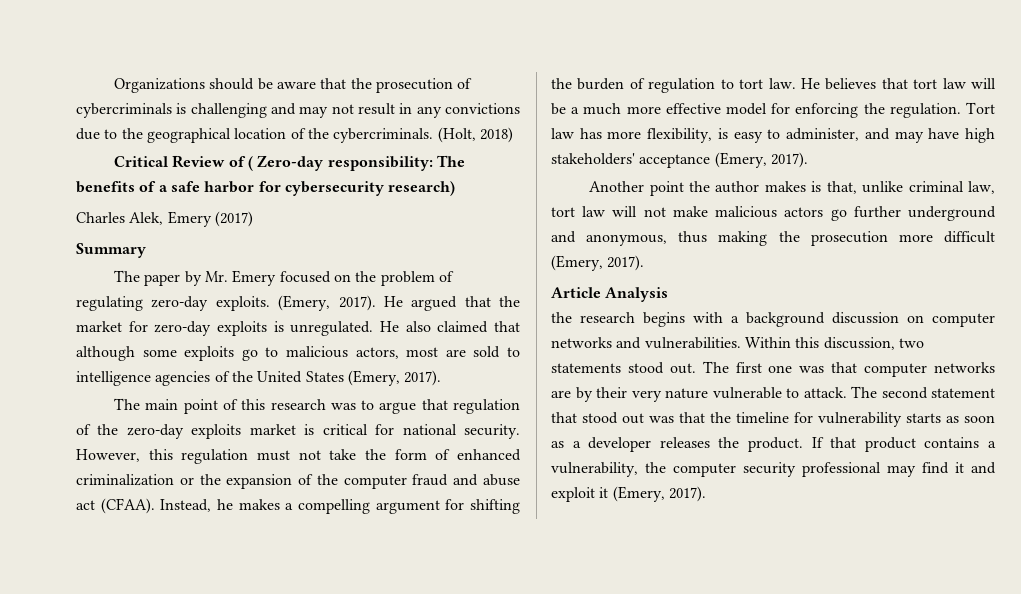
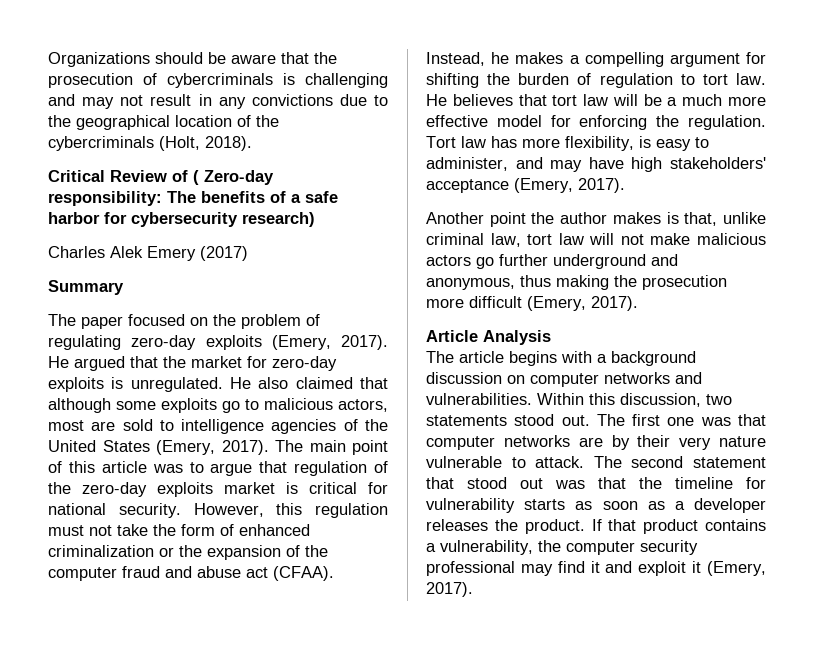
- Organizations should be aware that the prosecution of cybercriminals is challenging and may not result in any convictions due to the geographical location of the cybercriminals. (Holt, 2018)
+ Organizations should be aware that the prosecution of cybercriminals is challenging and may not result in any convictions due to the geographical location of the cybercriminals (Holt, 2018).
- Charles Alek, Emery (2017)
+ Charles Alek Emery (2017)
- The paper by Mr. Emery focused on the problem of regulating zero-day exploits. (Emery, 2017).
+ The paper focused on the problem of regulating zero-day exploits (Emery, 2017).
- He also claimed that although some exploits go to malicious actors, most are sold to intelligence agencies of the United States (Emery, 2017).
- The main point of this research was to argue that regulation of the zero-day exploits market is critical for national security.
+ He also claimed that although some exploits go to malicious actors, most are sold to intelligence agencies of the United States (Emery, 2017). The main point of this article was to argue that regulation of the zero-day exploits market is critical for national security.
- the research begins with a background discussion on computer networks and vulnerabilities.
+ The article begins with a background discussion on computer networks and vulnerabilities.

